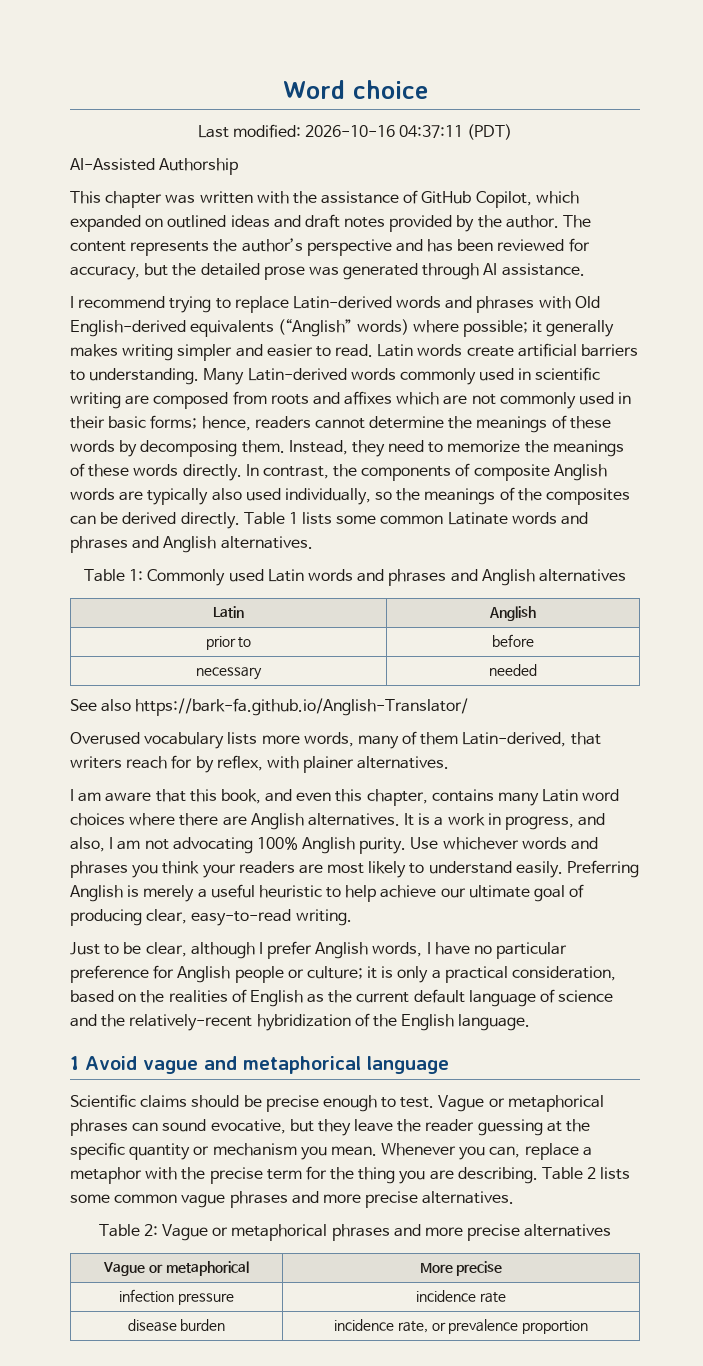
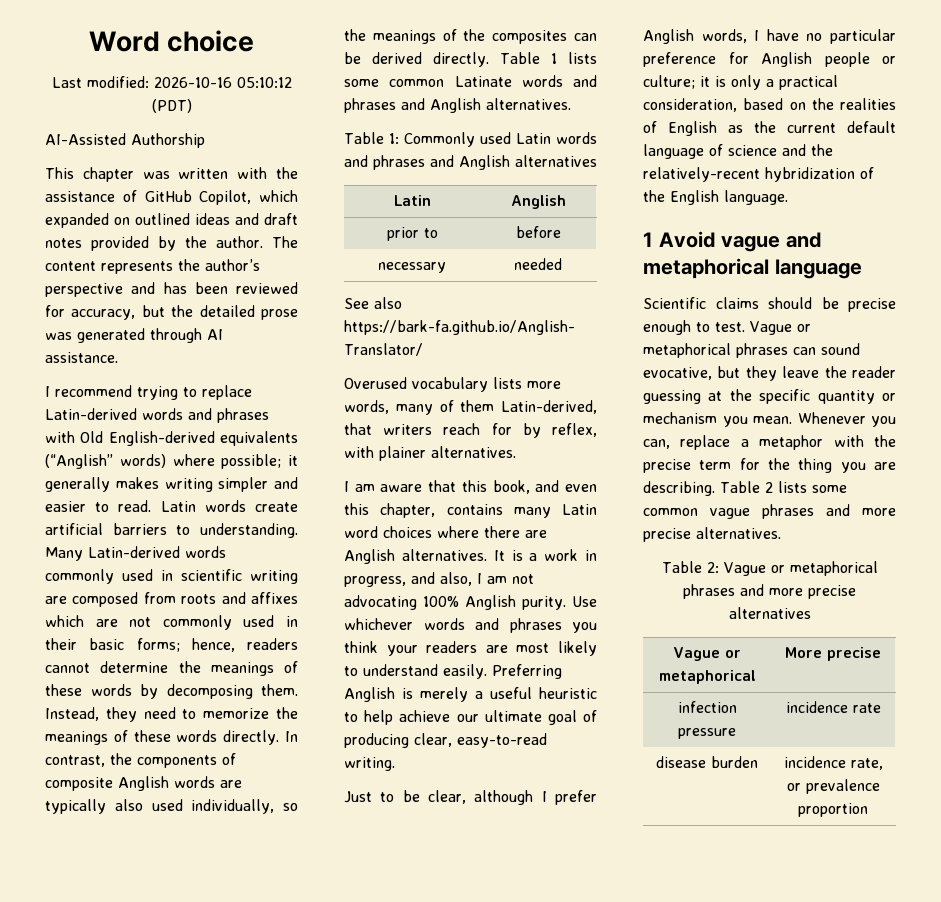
- Last modified: 2026-10-16 04:37:11 (PDT)
+ Last modified: 2026-10-16 05:10:12 (PDT)

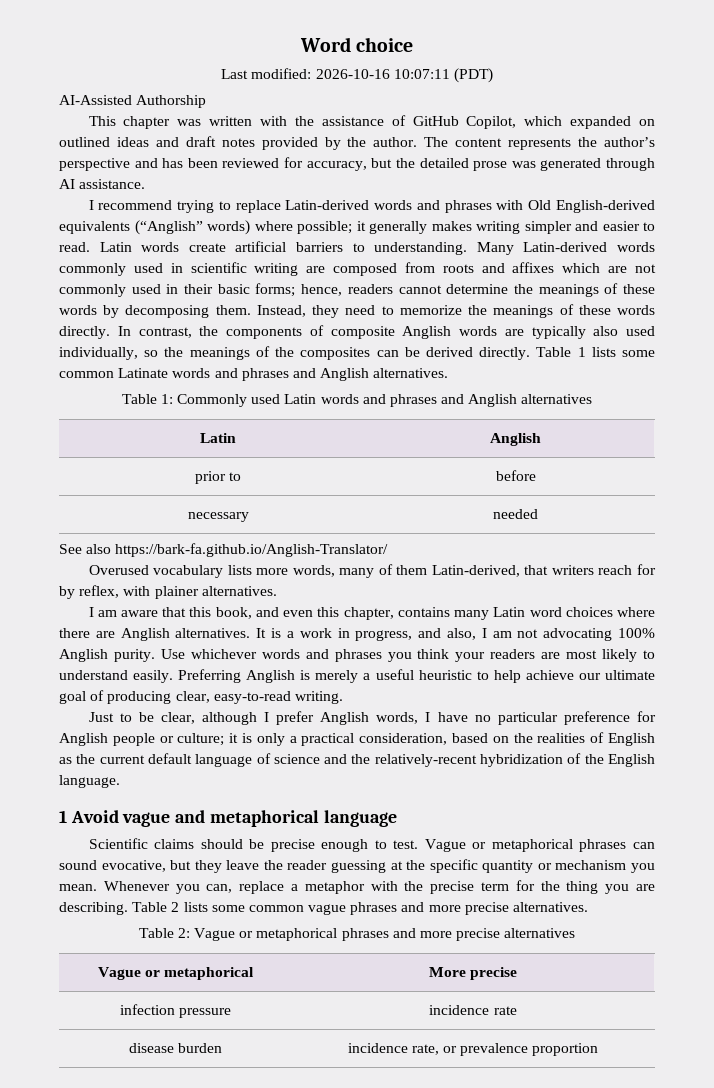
- Last modified: 2026-10-16 05:10:12 (PDT)
+ Last modified: 2026-10-16 10:07:11 (PDT)

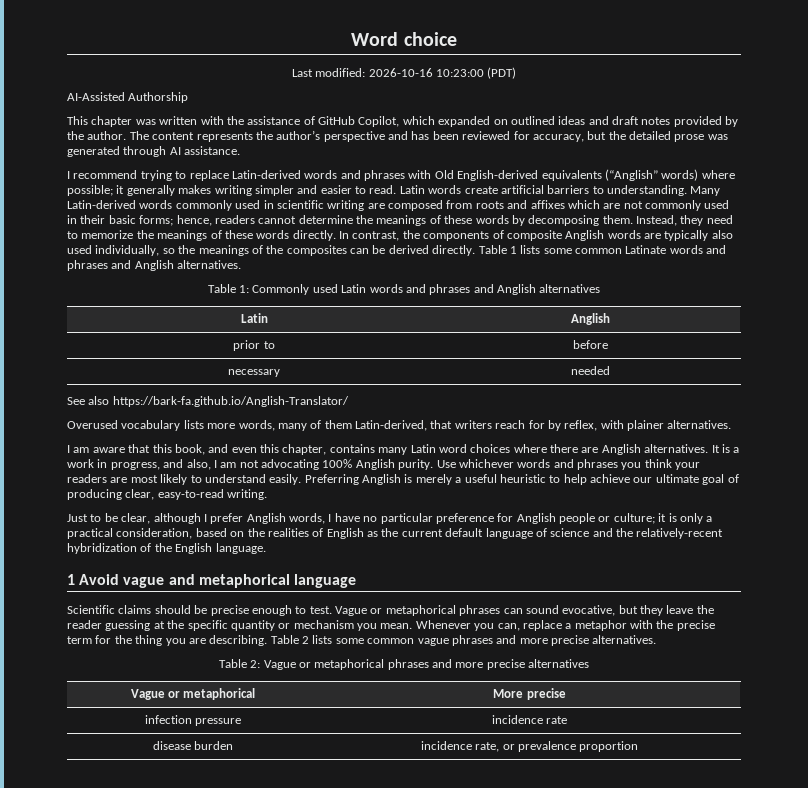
- Last modified: 2026-10-16 10:07:11 (PDT)
+ Last modified: 2026-10-16 10:23:00 (PDT)

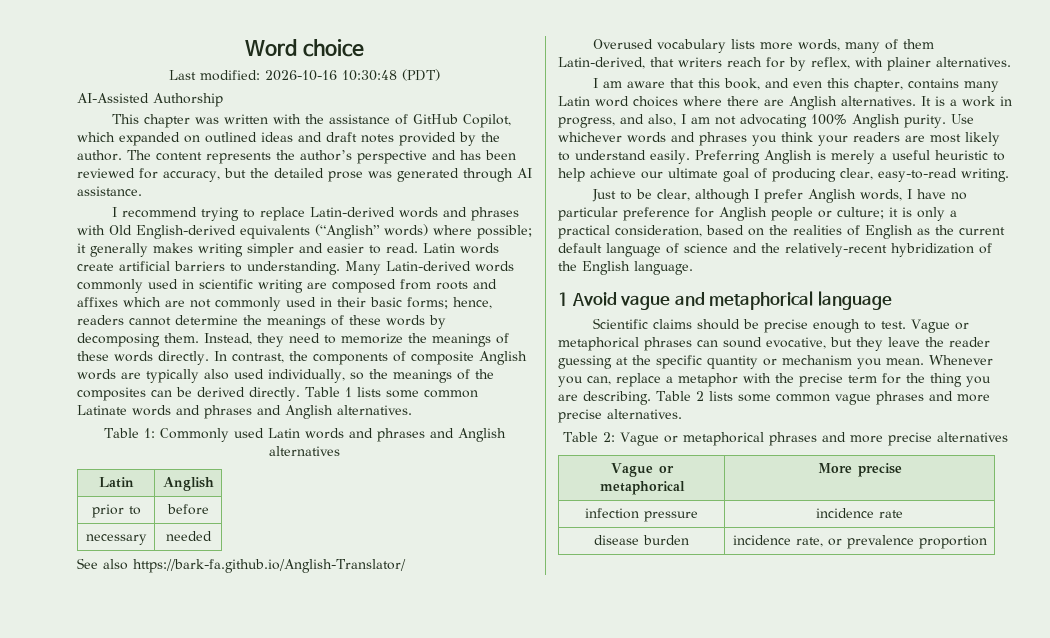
- Last modified: 2026-10-16 10:23:00 (PDT)
+ Last modified: 2026-10-16 10:30:48 (PDT)

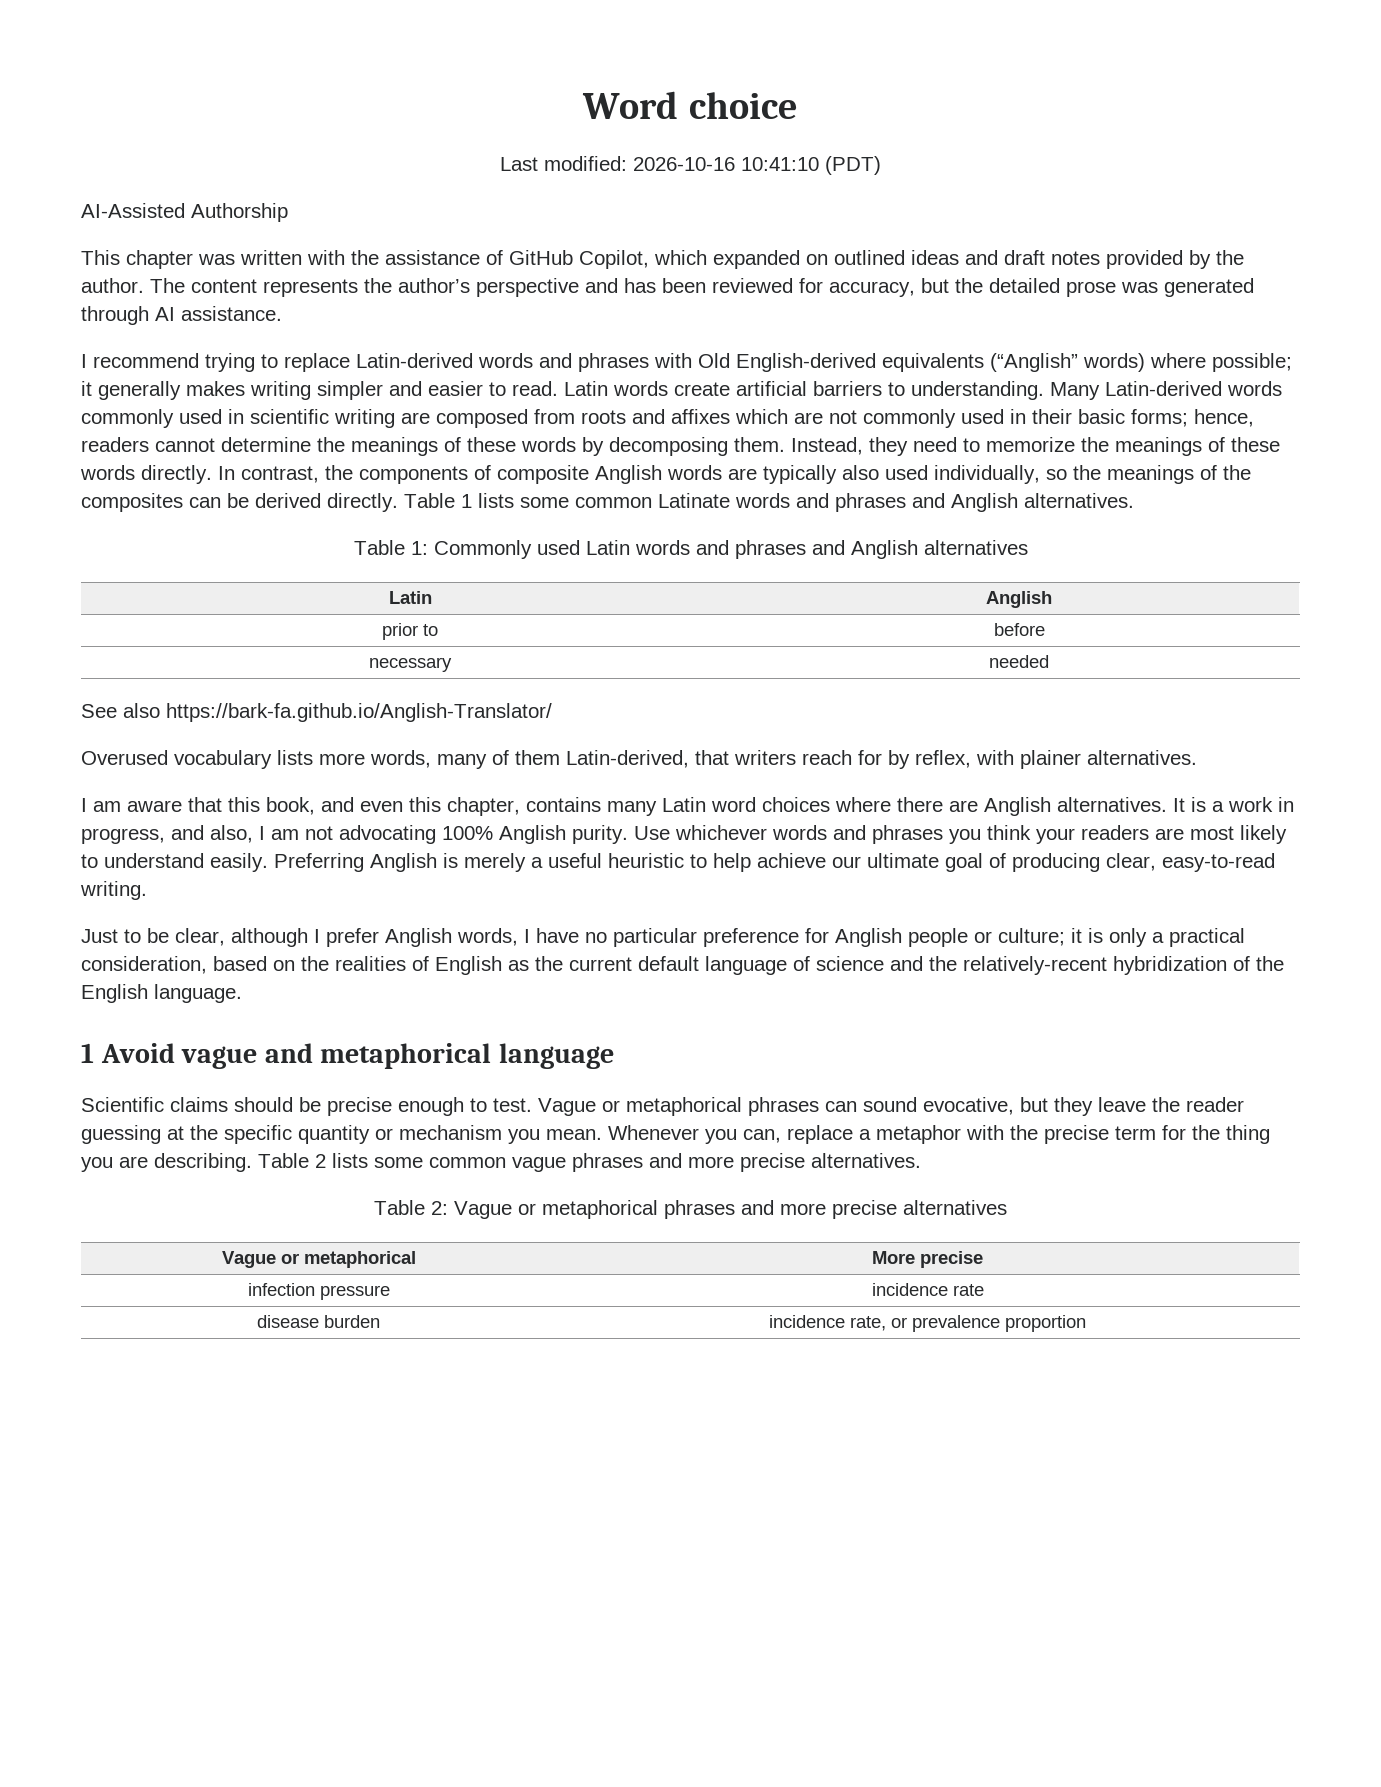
- Last modified: 2026-10-16 10:30:48 (PDT)
+ Last modified: 2026-10-16 10:41:10 (PDT)

